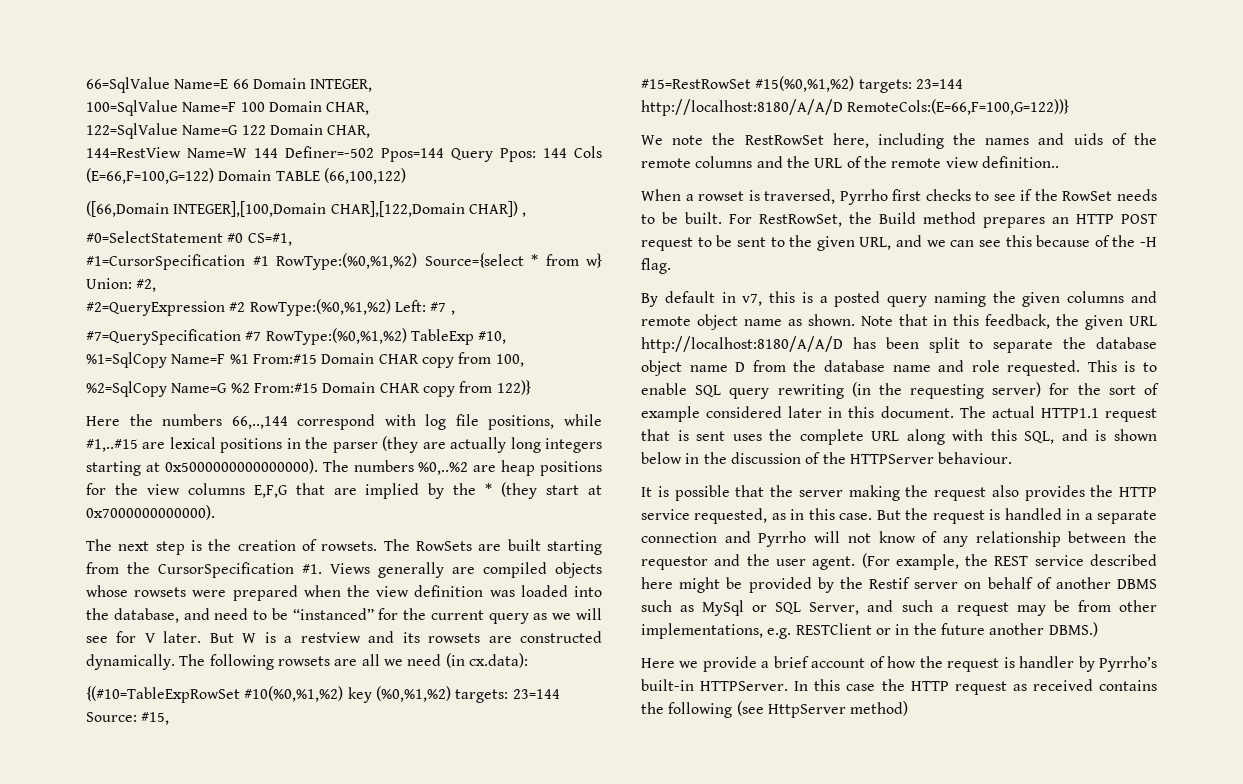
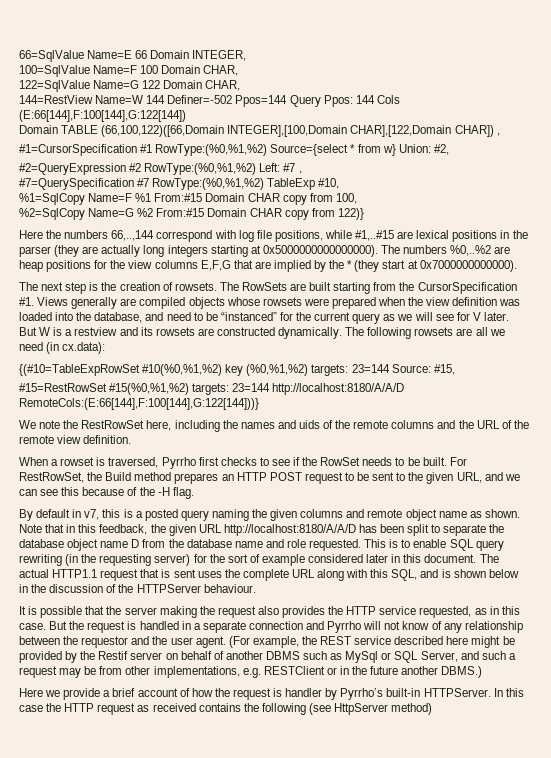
- 144=RestView Name=W 144 Definer=-502 Ppos=144 Query Ppos: 144 Cols (E=66,F=100,G=122) Domain TABLE (66,100,122)
- ([66,Domain INTEGER],[100,Domain CHAR],[122,Domain CHAR]) ,
+ 144=RestView Name=W 144 Definer=-502 Ppos=144 Query Ppos: 144 Cols (E:66[144],F:100[144],G:122[144])
+ Domain TABLE (66,100,122)([66,Domain INTEGER],[100,Domain CHAR],[122,Domain CHAR]) ,
- #0=SelectStatement #0 CS=#1,
- #15=RestRowSet #15(%0,%1,%2) targets: 23=144 http://localhost:8180/A/A/D RemoteCols:(E=66,F=100,G=122))}
+ #15=RestRowSet #15(%0,%1,%2) targets: 23=144 http://localhost:8180/A/A/D RemoteCols:(E:66[144],F:100[144],G:122[144]))}
- We note the RestRowSet here, including the names and uids of the remote columns and the URL of the remote view definition..
+ We note the RestRowSet here, including the names and uids of the remote columns and the URL of the remote view definition.

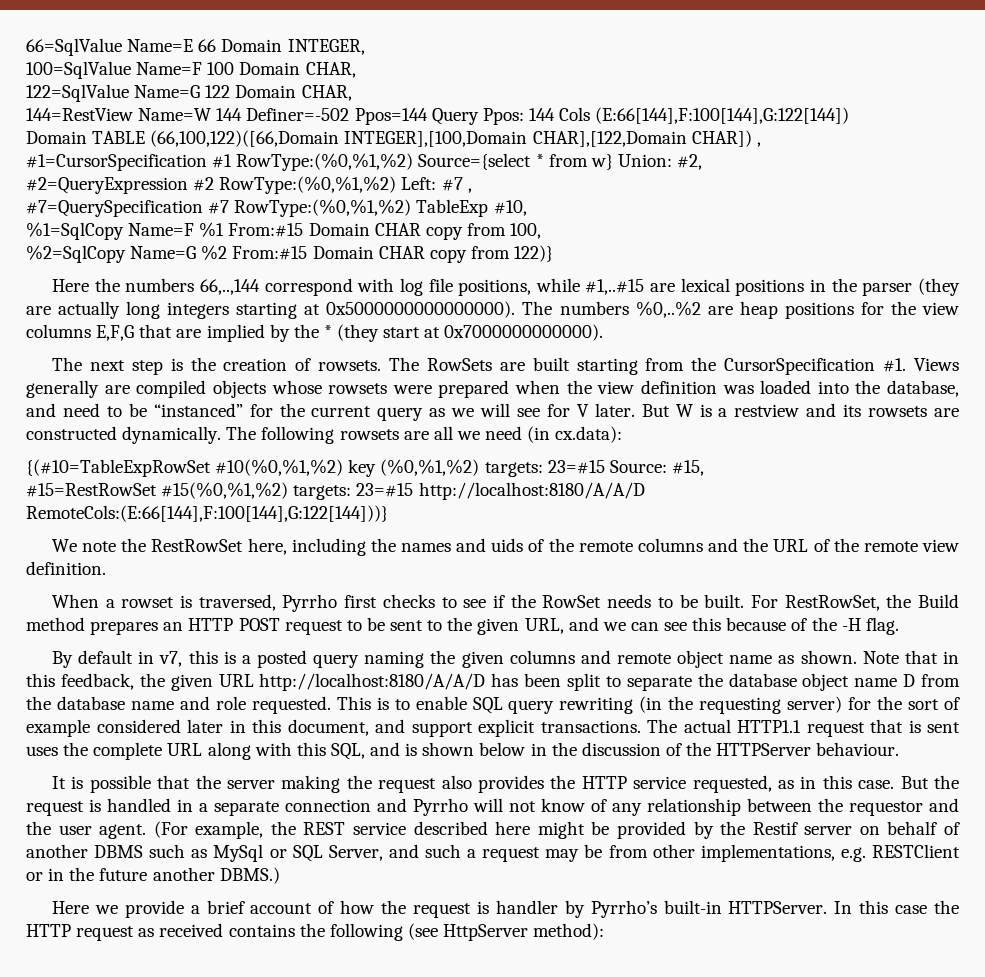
- {(#10=TableExpRowSet #10(%0,%1,%2) key (%0,%1,%2) targets: 23=144 Source: #15,
+ {(#10=TableExpRowSet #10(%0,%1,%2) key (%0,%1,%2) targets: 23=#15 Source: #15,
- #15=RestRowSet #15(%0,%1,%2) targets: 23=144 http://localhost:8180/A/A/D RemoteCols:(E:66[144],F:100[144],G:122[144]))}
+ #15=RestRowSet #15(%0,%1,%2) targets: 23=#15 http://localhost:8180/A/A/D RemoteCols:(E:66[144],F:100[144],G:122[144]))}
- This is to enable SQL query rewriting (in the requesting server) for the sort of example considered later in this document.
+ This is to enable SQL query rewriting (in the requesting server) for the sort of example considered later in this document, and support explicit transactions.
- In this case the HTTP request as received contains the following (see HttpServer method)
+ In this case the HTTP request as received contains the following (see HttpServer method):

